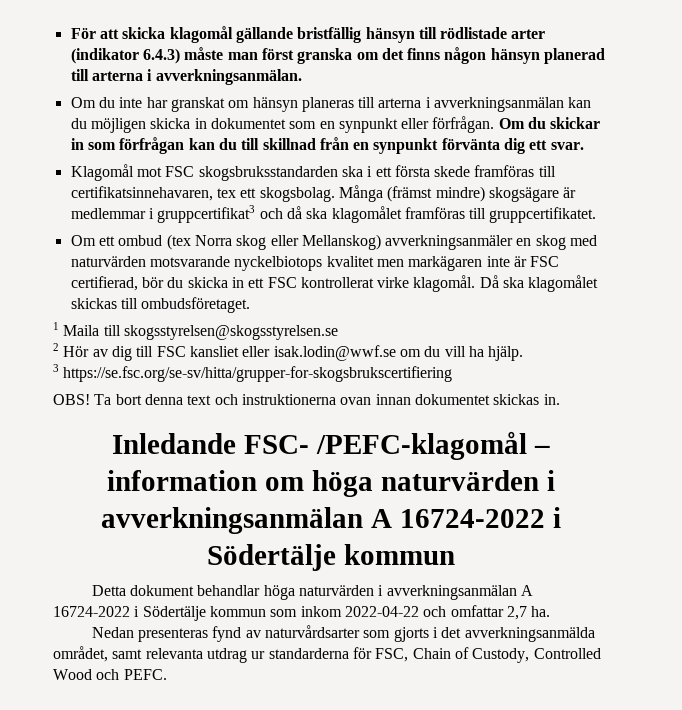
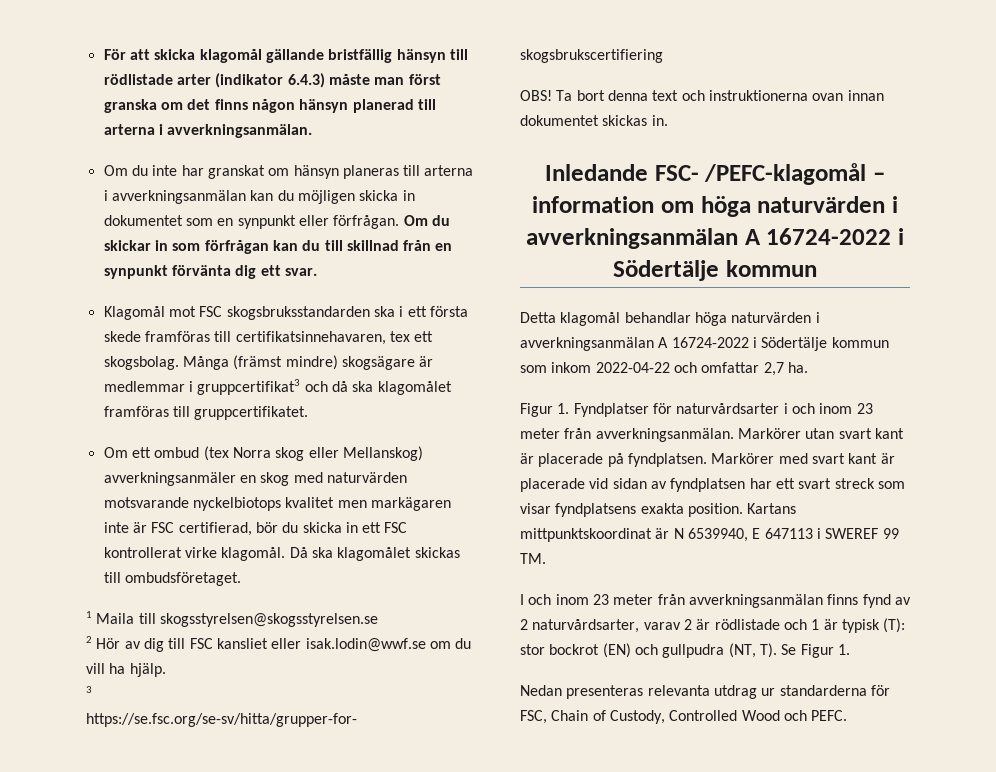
- Detta dokument behandlar höga naturvärden i avverkningsanmälan A 16724-2022 i Södertälje kommun som inkom 2022-04-22 och omfattar 2,7 ha.
+ Detta klagomål behandlar höga naturvärden i avverkningsanmälan A 16724-2022 i Södertälje kommun som inkom 2022-04-22 och omfattar 2,7 ha.
- Nedan presenteras fynd av naturvårdsarter som gjorts i det avverkningsanmälda området, samt relevanta utdrag ur standarderna för FSC, Chain of Custody, Controlled Wood och PEFC.
+ Figur 1. Fyndplatser för naturvårdsarter i och inom 23 meter från avverkningsanmälan. Markörer utan svart kant är placerade på fyndplatsen. Markörer med svart kant är placerade vid sidan av fyndplatsen har ett svart streck som visar fyndplatsens exakta position. Kartans mittpunktskoordinat är N 6539940, E 647113 i SWEREF 99 TM.
+ I och inom 23 meter från avverkningsanmälan finns fynd av 2 naturvårdsarter, varav 2 är rödlistade och 1 är typisk (T): stor bockrot (EN) och gullpudra (NT, T). Se Figur 1.
+ Nedan presenteras relevanta utdrag ur standarderna för FSC, Chain of Custody, Controlled Wood och PEFC.

